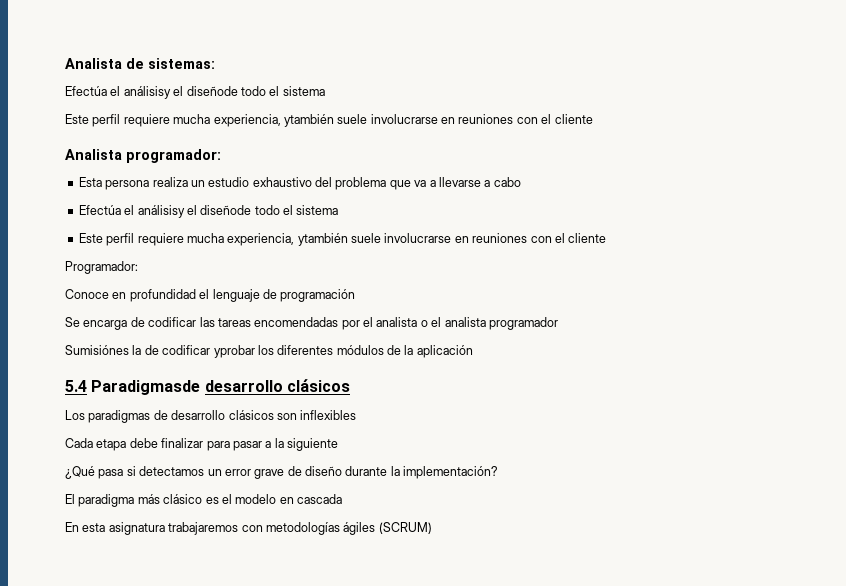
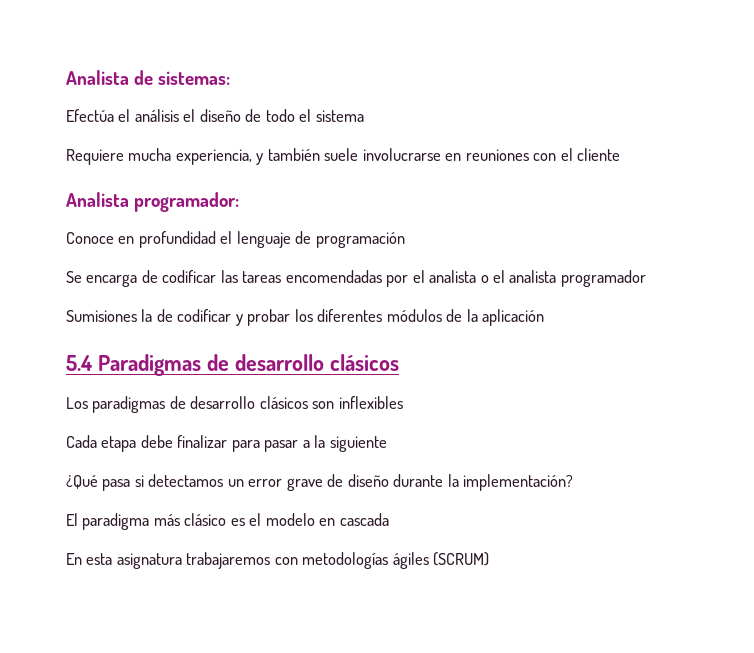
  Analista de sistemas:
- Efectúa el análisisy el diseñode todo el sistema
- Este perfil requiere mucha experiencia, ytambién suele involucrarse en reuniones con el cliente
+ Efectúa el análisis el diseño de todo el sistema
+ Requiere mucha experiencia, y también suele involucrarse en reuniones con el cliente
- Esta persona realiza un estudio exhaustivo del problema que va a llevarse a cabo
- Efectúa el análisisy el diseñode todo el sistema
- Este perfil requiere mucha experiencia, ytambién suele involucrarse en reuniones con el cliente
- Programador:
- Sumisiónes la de codificar yprobar los diferentes módulos de la aplicación
+ Sumisiones la de codificar y probar los diferentes módulos de la aplicación
- 5.4 Paradigmasde desarrollo clásicos
+ 5.4 Paradigmas de desarrollo clásicos

